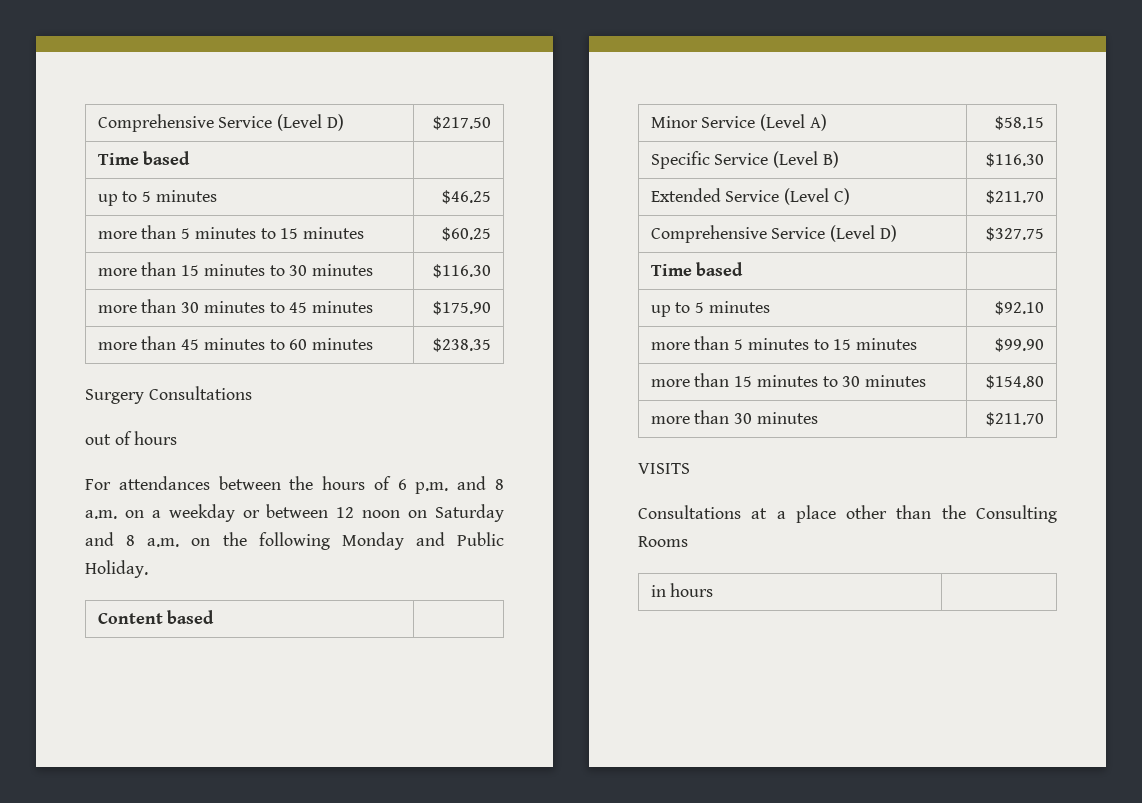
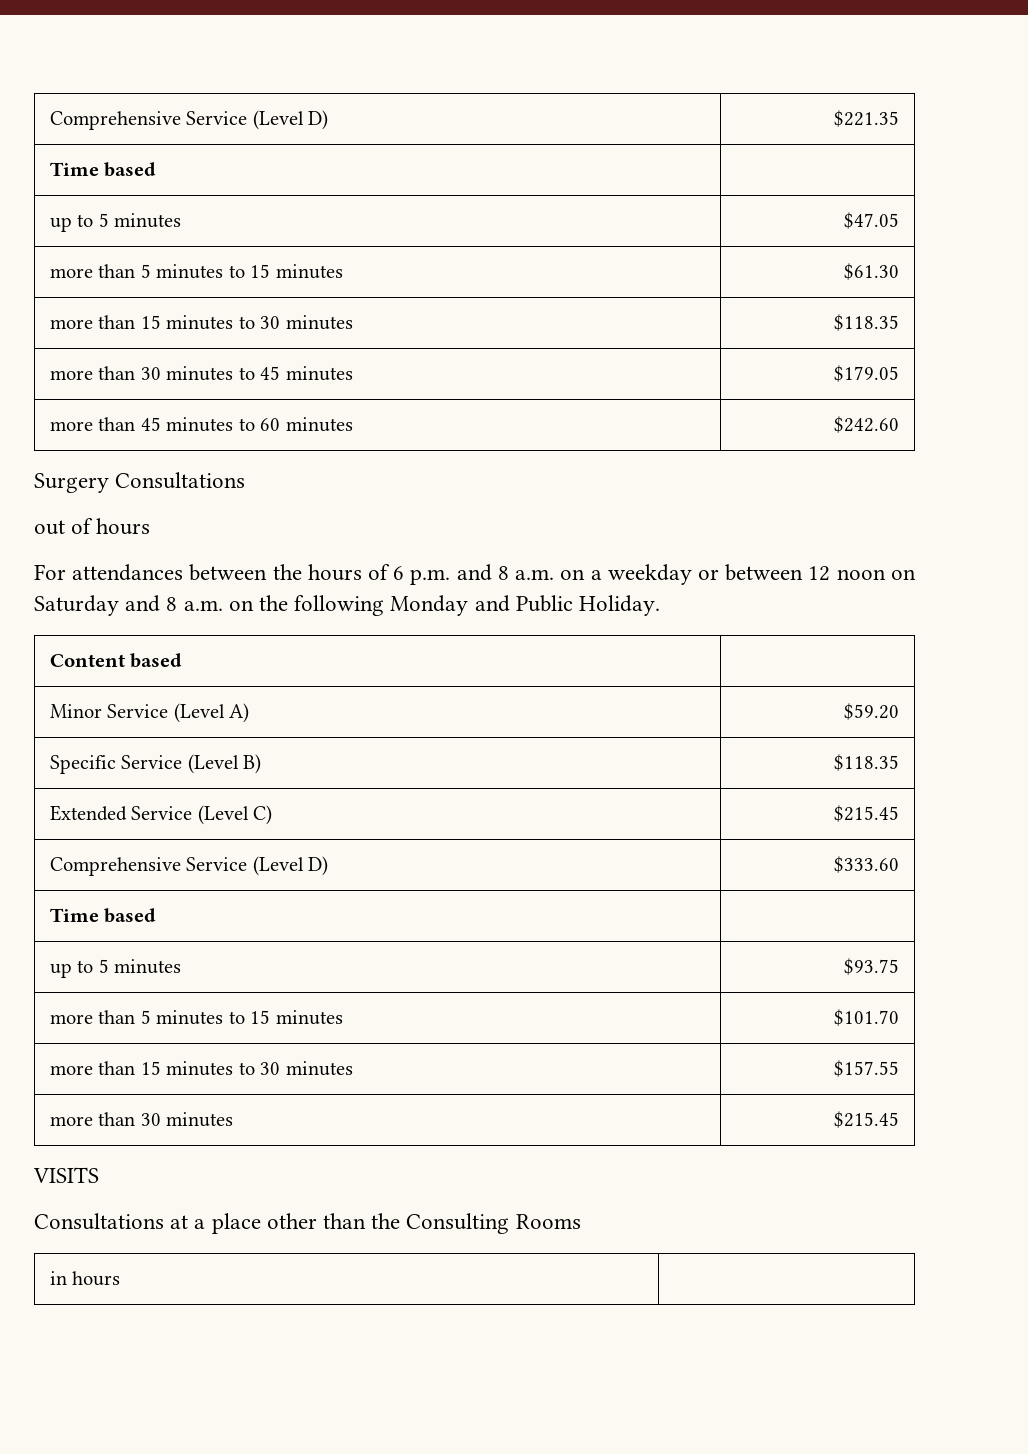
- Comprehensive Service (Level D) | $217.50
+ Comprehensive Service (Level D) | $221.35
  Time based |
- up to 5 minutes | $46.25
- more than 5 minutes to 15 minutes | $60.25
- more than 15 minutes to 30 minutes | $116.30
+ up to 5 minutes | $47.05
+ more than 5 minutes to 15 minutes | $61.30
+ more than 15 minutes to 30 minutes | $118.35
- more than 30 minutes to 45 minutes | $175.90
+ more than 30 minutes to 45 minutes | $179.05
- more than 45 minutes to 60 minutes | $238.35
+ more than 45 minutes to 60 minutes | $242.60
- Minor Service (Level A) | $58.15
+ Minor Service (Level A) | $59.20
- Specific Service (Level B) | $116.30
+ Specific Service (Level B) | $118.35
- Extended Service (Level C) | $211.70
- Comprehensive Service (Level D) | $327.75
+ Extended Service (Level C) | $215.45
+ Comprehensive Service (Level D) | $333.60
  Time based |
- up to 5 minutes | $92.10
- more than 5 minutes to 15 minutes | $99.90
- more than 15 minutes to 30 minutes | $154.80
+ up to 5 minutes | $93.75
+ more than 5 minutes to 15 minutes | $101.70
+ more than 15 minutes to 30 minutes | $157.55
- more than 30 minutes | $211.70
+ more than 30 minutes | $215.45

